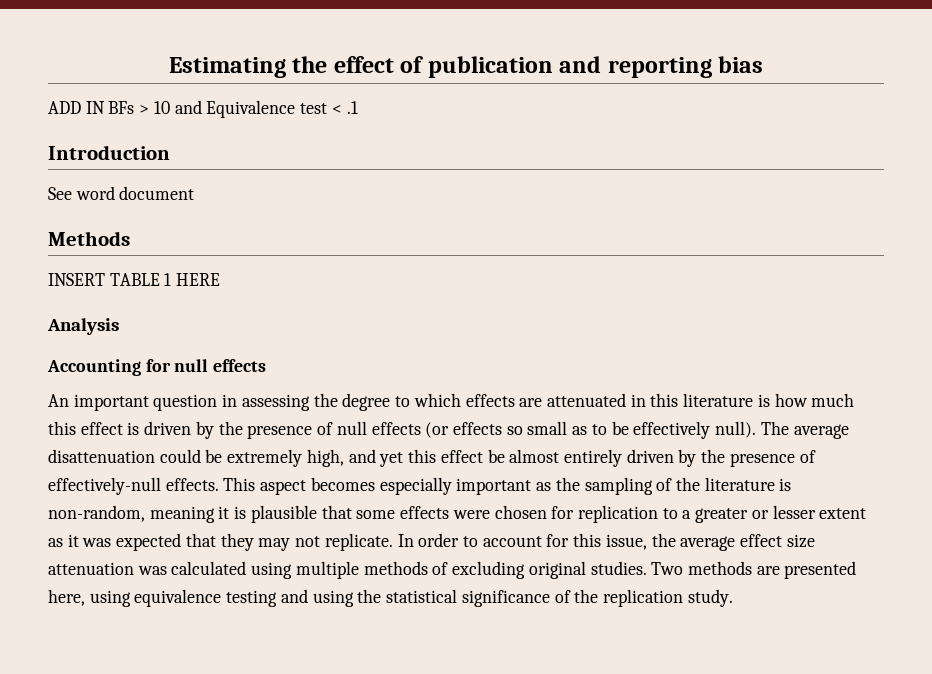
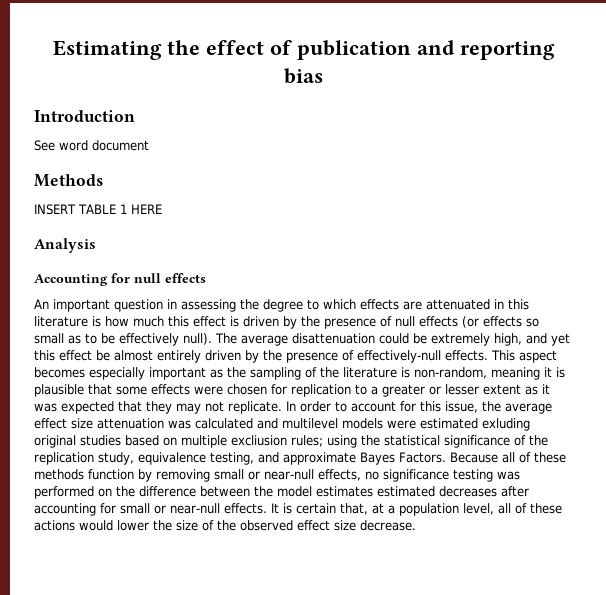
- ADD IN BFs > 10 and Equivalence test < .1
- In order to account for this issue, the average effect size attenuation was calculated using multiple methods of excluding original studies. Two methods are presented here, using equivalence testing and using the statistical significance of the replication study.
+ In order to account for this issue, the average effect size attenuation was calculated and multilevel models were estimated exluding original studies based on multiple excliusion rules; using the statistical significance of the replication study, equivalence testing, and approximate Bayes Factors. Because all of these methods function by removing small or near-null effects, no significance testing was performed on the difference between the model estimates estimated decreases after accounting for small or near-null effects. It is certain that, at a population level, all of these actions would lower the size of the observed effect size decrease.

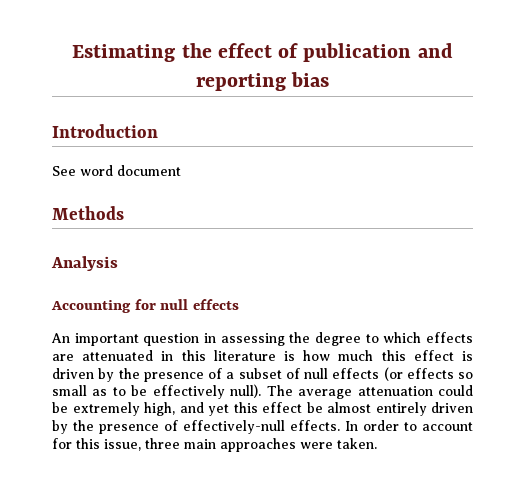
- INSERT TABLE 1 HERE
- An important question in assessing the degree to which effects are attenuated in this literature is how much this effect is driven by the presence of null effects (or effects so small as to be effectively null).
+ An important question in assessing the degree to which effects are attenuated in this literature is how much this effect is driven by the presence of a subset of null effects (or effects so small as to be effectively null).
- The average disattenuation could be extremely high, and yet this effect be almost entirely driven by the presence of effectively-null effects.
+ The average attenuation could be extremely high, and yet this effect be almost entirely driven by the presence of effectively-null effects.
- This aspect becomes especially important as the sampling of the literature is non-random, meaning it is plausible that some effects were chosen for replication to a greater or lesser extent as it was expected that they may not replicate.
- In order to account for this issue, the average effect size attenuation was calculated and multilevel models were estimated exluding original studies based on multiple excliusion rules; using the statistical significance of the replication study, equivalence testing, and approximate Bayes Factors. Because all of these methods function by removing small or near-null effects, no significance testing was performed on the difference between the model estimates estimated decreases after accounting for small or near-null effects. It is certain that, at a population level, all of these actions would lower the size of the observed effect size decrease.
+ In order to account for this issue, three main approaches were taken.

